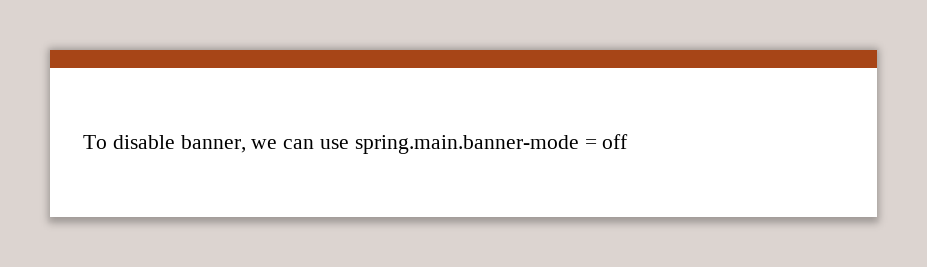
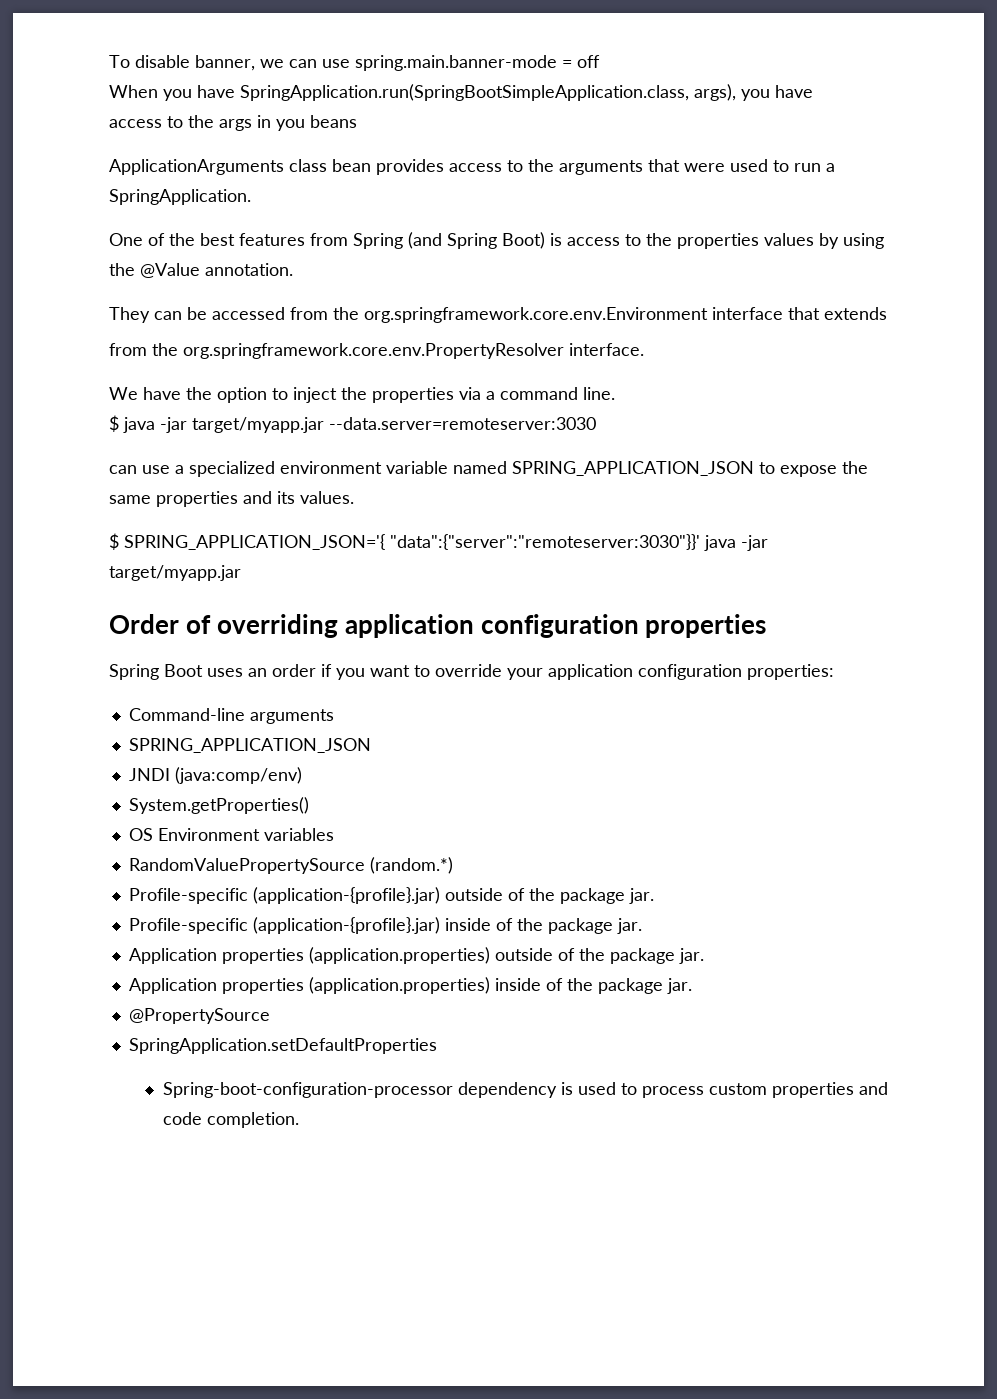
+ When you have SpringApplication.run(SpringBootSimpleApplication.class, args), you have
+ access to the args in you beans
+ ApplicationArguments class bean provides access to the arguments that were used to run a SpringApplication.
+ One of the best features from Spring (and Spring Boot) is access to the properties values by using the @Value annotation.
+ They can be accessed from the org.springframework.core.env.Environment interface that extends
+ from the org.springframework.core.env.PropertyResolver interface.
+ We have the option to inject the properties via a command line.
+ $ java -jar target/myapp.jar --data.server=remoteserver:3030
+ can use a specialized environment variable named SPRING_APPLICATION_JSON to expose the same properties and its values.
+ $ SPRING_APPLICATION_JSON='{ "data":{"server":"remoteserver:3030"}}' java -jar target/myapp.jar
+ Order of overriding application configuration properties
+ Spring Boot uses an order if you want to override your application configuration properties:
+ Command-line arguments
+ SPRING_APPLICATION_JSON
+ JNDI (java:comp/env)
+ System.getProperties()
+ OS Environment variables
+ RandomValuePropertySource (random.*)
+ Profile-specific (application-{profile}.jar) outside of the package jar.
+ Profile-specific (application-{profile}.jar) inside of the package jar.
+ Application properties (application.properties) outside of the package jar.
+ Application properties (application.properties) inside of the package jar.
+ @PropertySource
+ SpringApplication.setDefaultProperties
+ Spring-boot-configuration-processor dependency is used to process custom properties and code completion.

